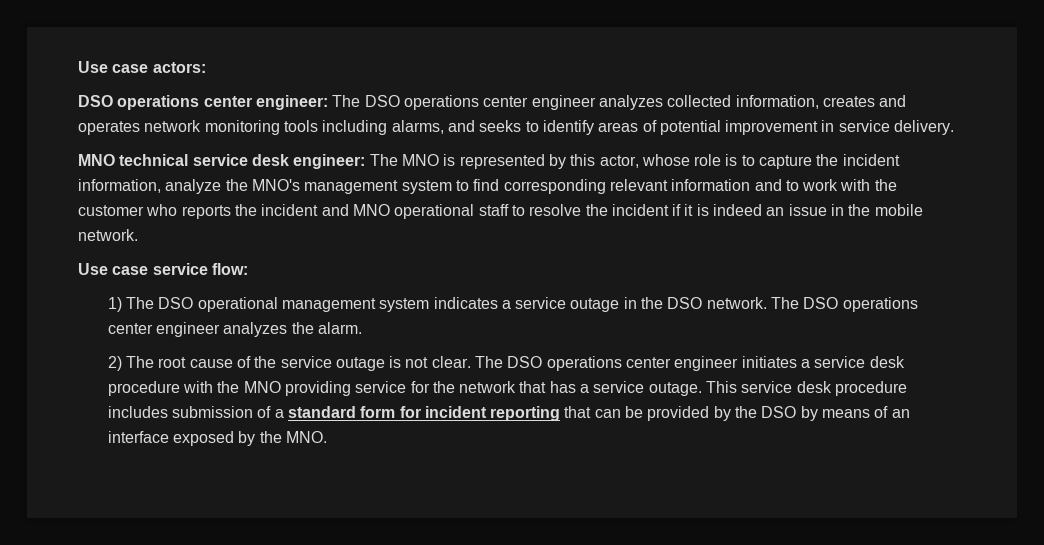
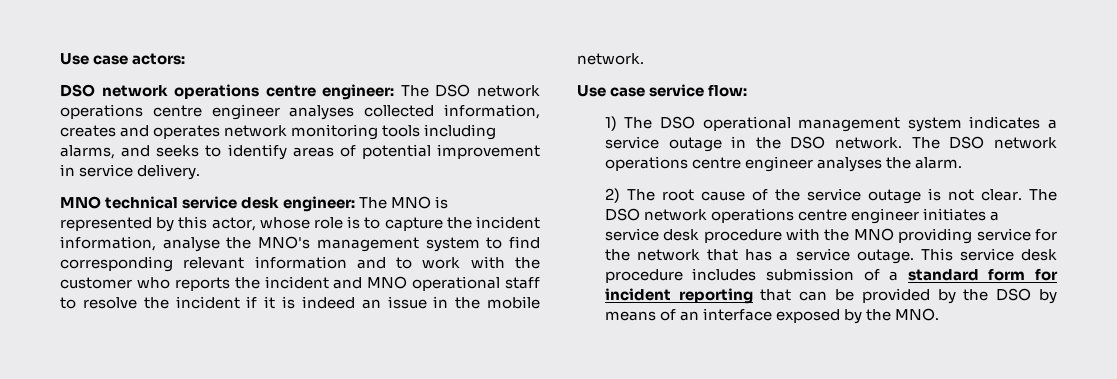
- DSO operations center engineer: The DSO operations center engineer analyzes collected information, creates and operates network monitoring tools including alarms, and seeks to identify areas of potential improvement in service delivery.
+ DSO network operations centre engineer: The DSO network operations centre engineer analyses collected information, creates and operates network monitoring tools including alarms, and seeks to identify areas of potential improvement in service delivery.
- MNO technical service desk engineer: The MNO is represented by this actor, whose role is to capture the incident information, analyze the MNO's management system to find corresponding relevant information and to work with the customer who reports the incident and MNO operational staff to resolve the incident if it is indeed an issue in the mobile network.
+ MNO technical service desk engineer: The MNO is represented by this actor, whose role is to capture the incident information, analyse the MNO's management system to find corresponding relevant information and to work with the customer who reports the incident and MNO operational staff to resolve the incident if it is indeed an issue in the mobile network.
- The DSO operations center engineer analyzes the alarm.
+ The DSO network operations centre engineer analyses the alarm.
- The DSO operations center engineer initiates a service desk procedure with the MNO providing service for the network that has a service outage.
+ The DSO network operations centre engineer initiates a service desk procedure with the MNO providing service for the network that has a service outage.

